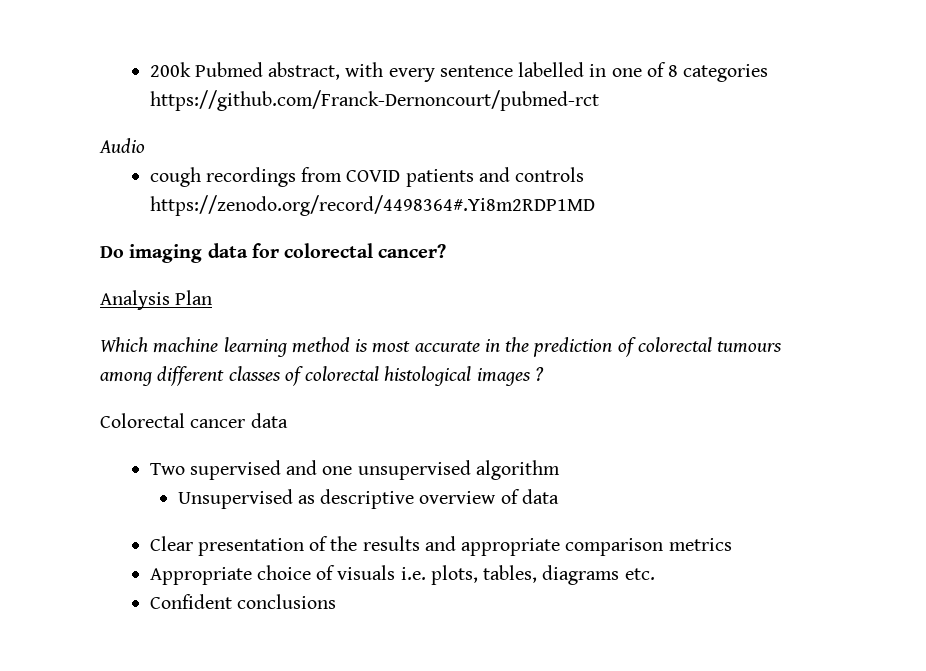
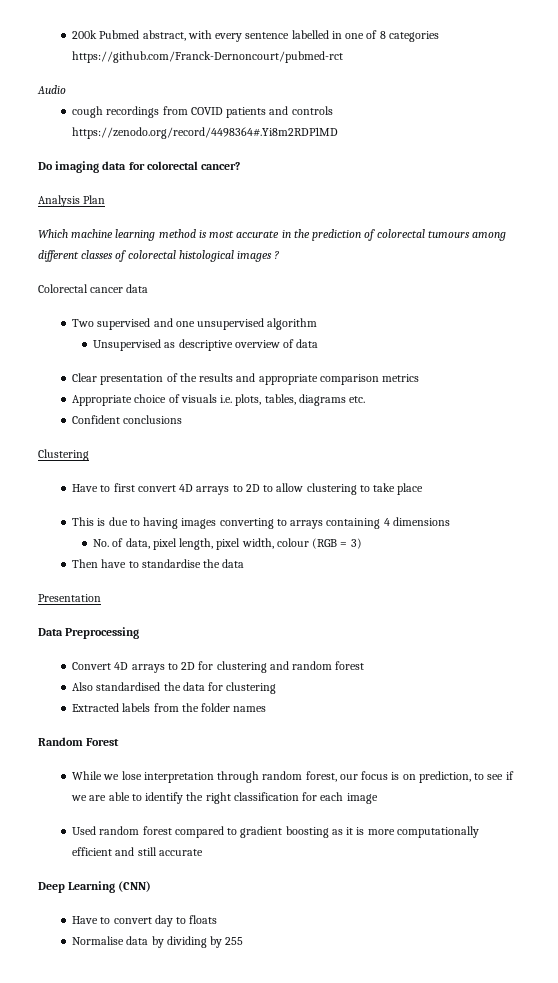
+ Clustering
+ Have to first convert 4D arrays to 2D to allow clustering to take place
+ This is due to having images converting to arrays containing 4 dimensions
+ No. of data, pixel length, pixel width, colour (RGB = 3)
+ Then have to standardise the data
+ Presentation
+ Data Preprocessing
+ Convert 4D arrays to 2D for clustering and random forest
+ Also standardised the data for clustering
+ Extracted labels from the folder names
+ Random Forest
+ While we lose interpretation through random forest, our focus is on prediction, to see if we are able to identify the right classification for each image
+ Used random forest compared to gradient boosting as it is more computationally efficient and still accurate
+ Deep Learning (CNN)
+ Have to convert day to floats
+ Normalise data by dividing by 255

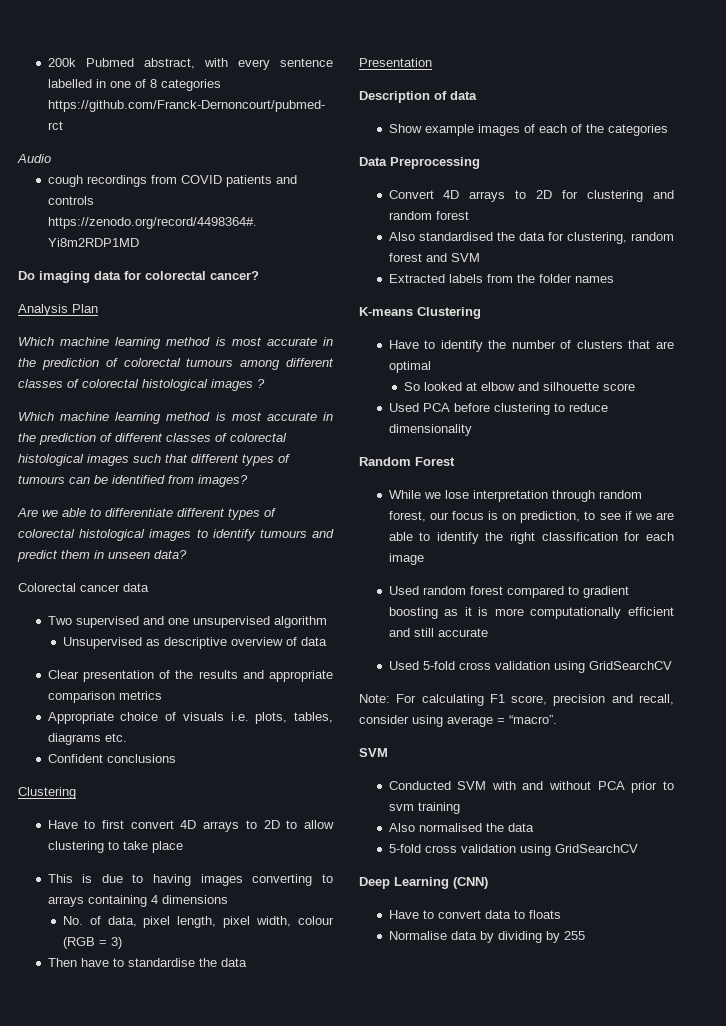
+ Which machine learning method is most accurate in the prediction of different classes of colorectal histological images such that different types of tumours can be identified from images?
+ Are we able to differentiate different types of colorectal histological images to identify tumours and predict them in unseen data?
+ Description of data
+ Show example images of each of the categories
- Also standardised the data for clustering
+ Also standardised the data for clustering, random forest and SVM
+ K-means Clustering
+ Have to identify the number of clusters that are optimal
+ So looked at elbow and silhouette score
+ Used PCA before clustering to reduce dimensionality
+ Used 5-fold cross validation using GridSearchCV
+ Note: For calculating F1 score, precision and recall, consider using average = “macro”.
+ SVM
+ Conducted SVM with and without PCA prior to svm training
+ Also normalised the data
+ 5-fold cross validation using GridSearchCV
- Have to convert day to floats
+ Have to convert data to floats

